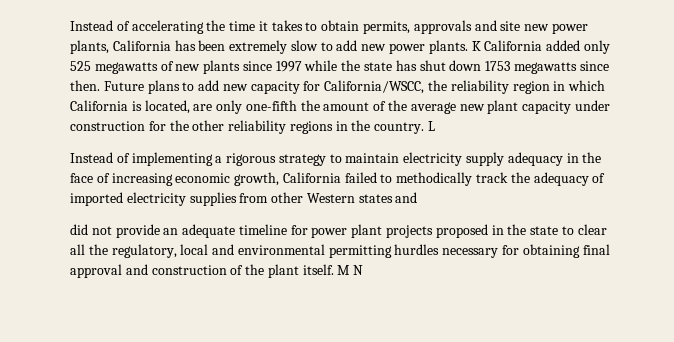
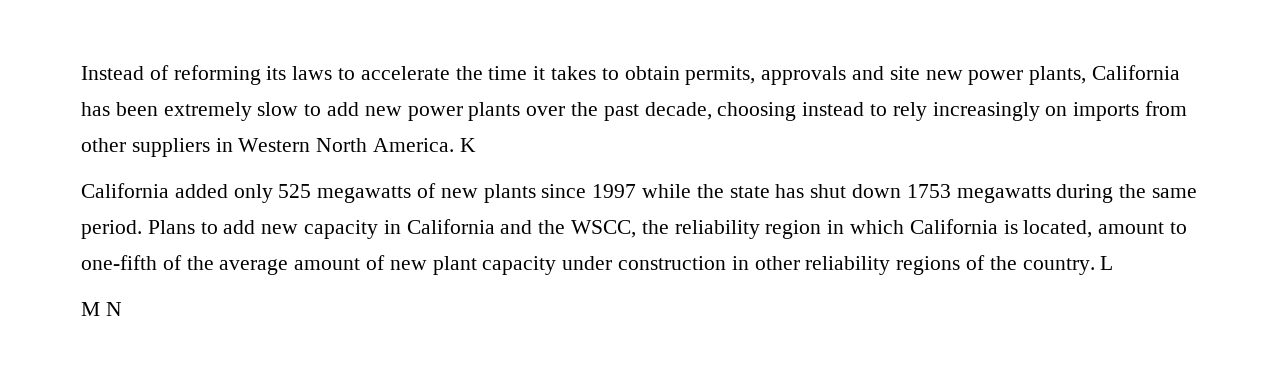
- Instead of accelerating the time it takes to obtain permits, approvals and site new power plants, California has been extremely slow to add new power plants.
+ Instead of reforming its laws to accelerate the time it takes to obtain permits, approvals and site new power plants, California has been extremely slow to add new power plants over the past decade, choosing instead to rely increasingly on imports from other suppliers in Western North America.
- K California added only 525 megawatts of new plants since 1997 while the state has shut down 1753 megawatts since then. Future plans to add new capacity for California/WSCC, the reliability region in which California is located, are only one-fifth the amount of the average new plant capacity under construction for the other reliability regions in the country.
+ K
+ California added only 525 megawatts of new plants since 1997 while the state has shut down 1753 megawatts during the same period. Plans to add new capacity in California and the WSCC, the reliability region in which California is located, amount to one-fifth of the average amount of new plant capacity under construction in other reliability regions of the country.
- Instead of implementing a rigorous strategy to maintain electricity supply adequacy in the face of increasing economic growth, California failed to methodically track the adequacy of imported electricity supplies from other Western states and
- did not provide an adequate timeline for power plant projects proposed in the state to clear all the regulatory, local and environmental permitting hurdles necessary for obtaining final approval and construction of the plant itself.

